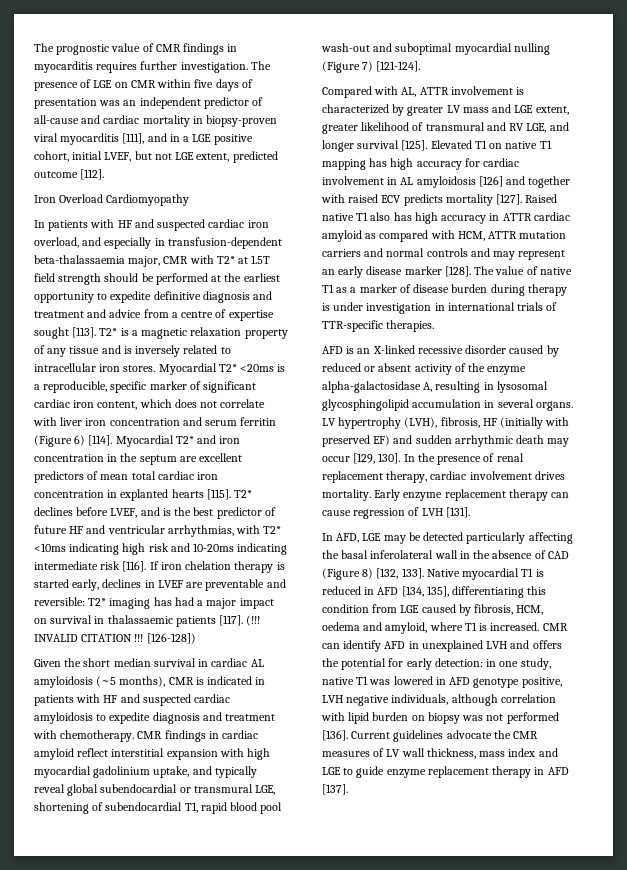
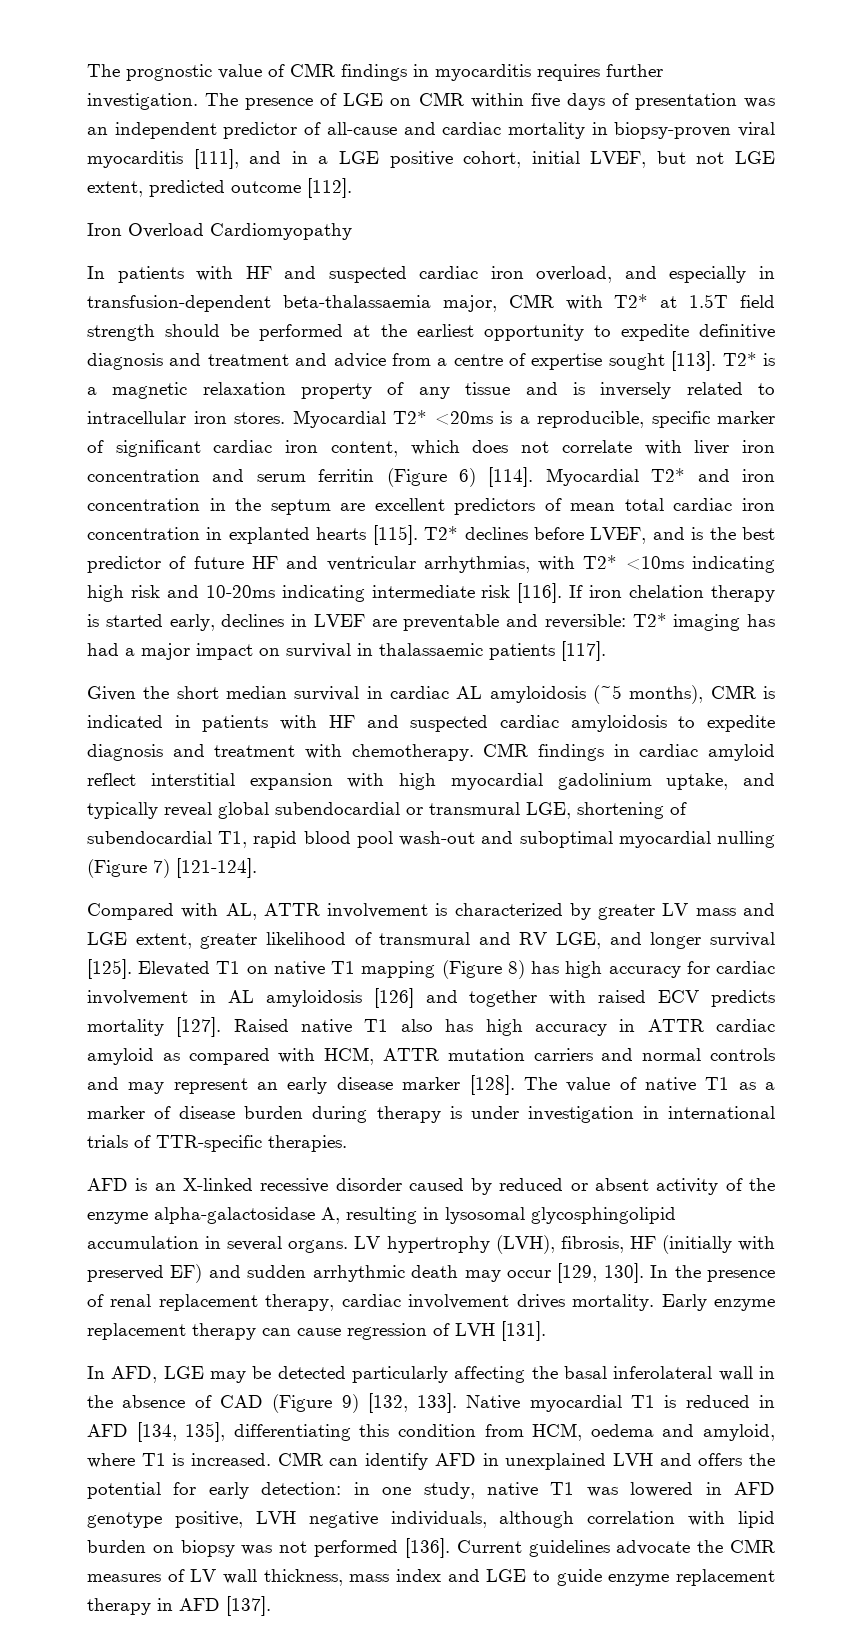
- (!!! INVALID CITATION !!! [126-128])
- Elevated T1 on native T1 mapping has high accuracy for cardiac involvement in AL amyloidosis [126] and together with raised ECV predicts mortality [127].
+ Elevated T1 on native T1 mapping (Figure 8) has high accuracy for cardiac involvement in AL amyloidosis [126] and together with raised ECV predicts mortality [127].
- In AFD, LGE may be detected particularly affecting the basal inferolateral wall in the absence of CAD (Figure 8) [132, 133].
+ In AFD, LGE may be detected particularly affecting the basal inferolateral wall in the absence of CAD (Figure 9) [132, 133].
- Native myocardial T1 is reduced in AFD [134, 135], differentiating this condition from LGE caused by fibrosis, HCM, oedema and amyloid, where T1 is increased.
+ Native myocardial T1 is reduced in AFD [134, 135], differentiating this condition from HCM, oedema and amyloid, where T1 is increased.

